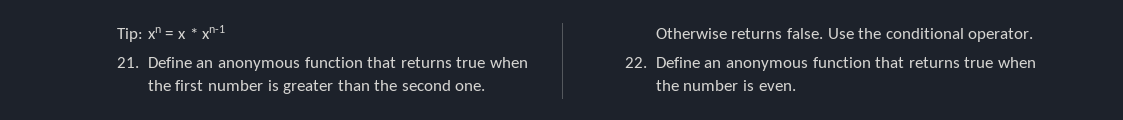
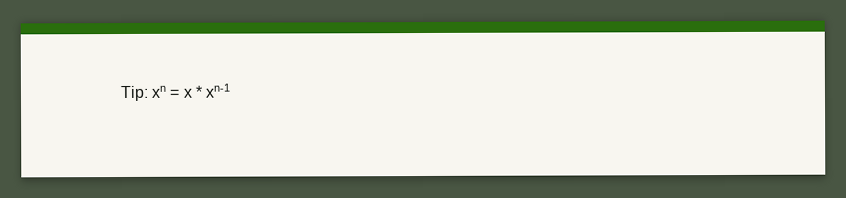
- 21. Define an anonymous function that returns true when the first number is greater than the second one. Otherwise returns false. Use the conditional operator.
- 22. Define an anonymous function that returns true when the number is even.

